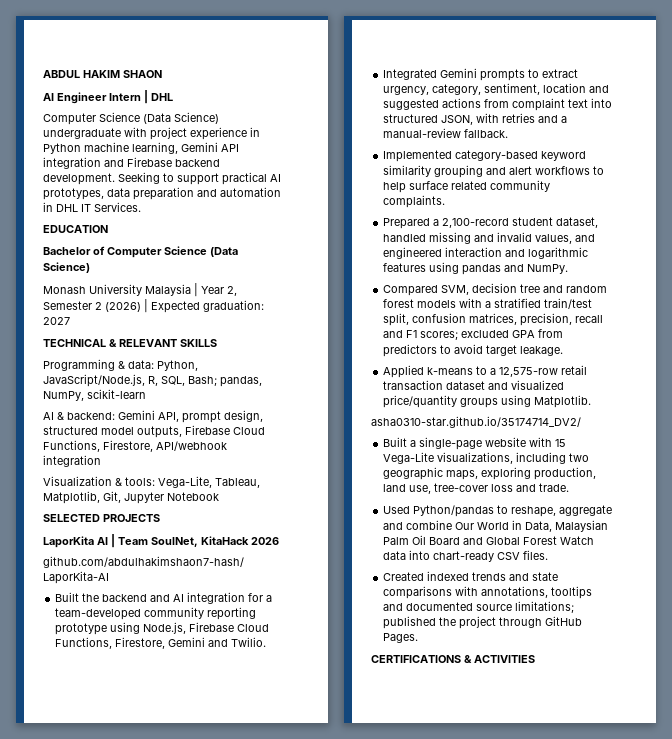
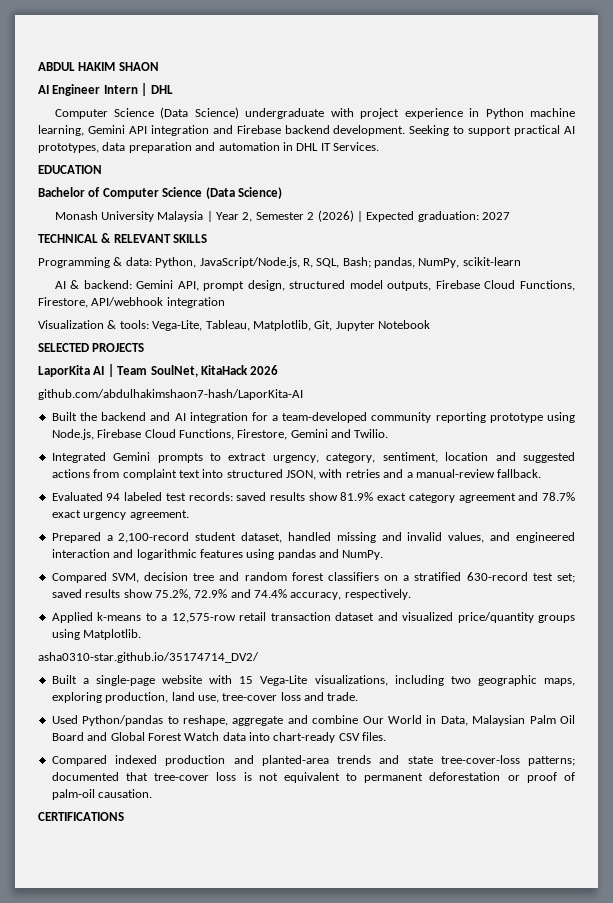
- Implemented category-based keyword similarity grouping and alert workflows to help surface related community complaints.
+ Evaluated 94 labeled test records: saved results show 81.9% exact category agreement and 78.7% exact urgency agreement.
- Compared SVM, decision tree and random forest models with a stratified train/test split, confusion matrices, precision, recall and F1 scores; excluded GPA from predictors to avoid target leakage.
+ Compared SVM, decision tree and random forest classifiers on a stratified 630-record test set; saved results show 75.2%, 72.9% and 74.4% accuracy, respectively.
- Created indexed trends and state comparisons with annotations, tooltips and documented source limitations; published the project through GitHub Pages.
+ Compared indexed production and planted-area trends and state tree-cover-loss patterns; documented that tree-cover loss is not equivalent to permanent deforestation or proof of palm-oil causation.
- CERTIFICATIONS & ACTIVITIES
+ CERTIFICATIONS

